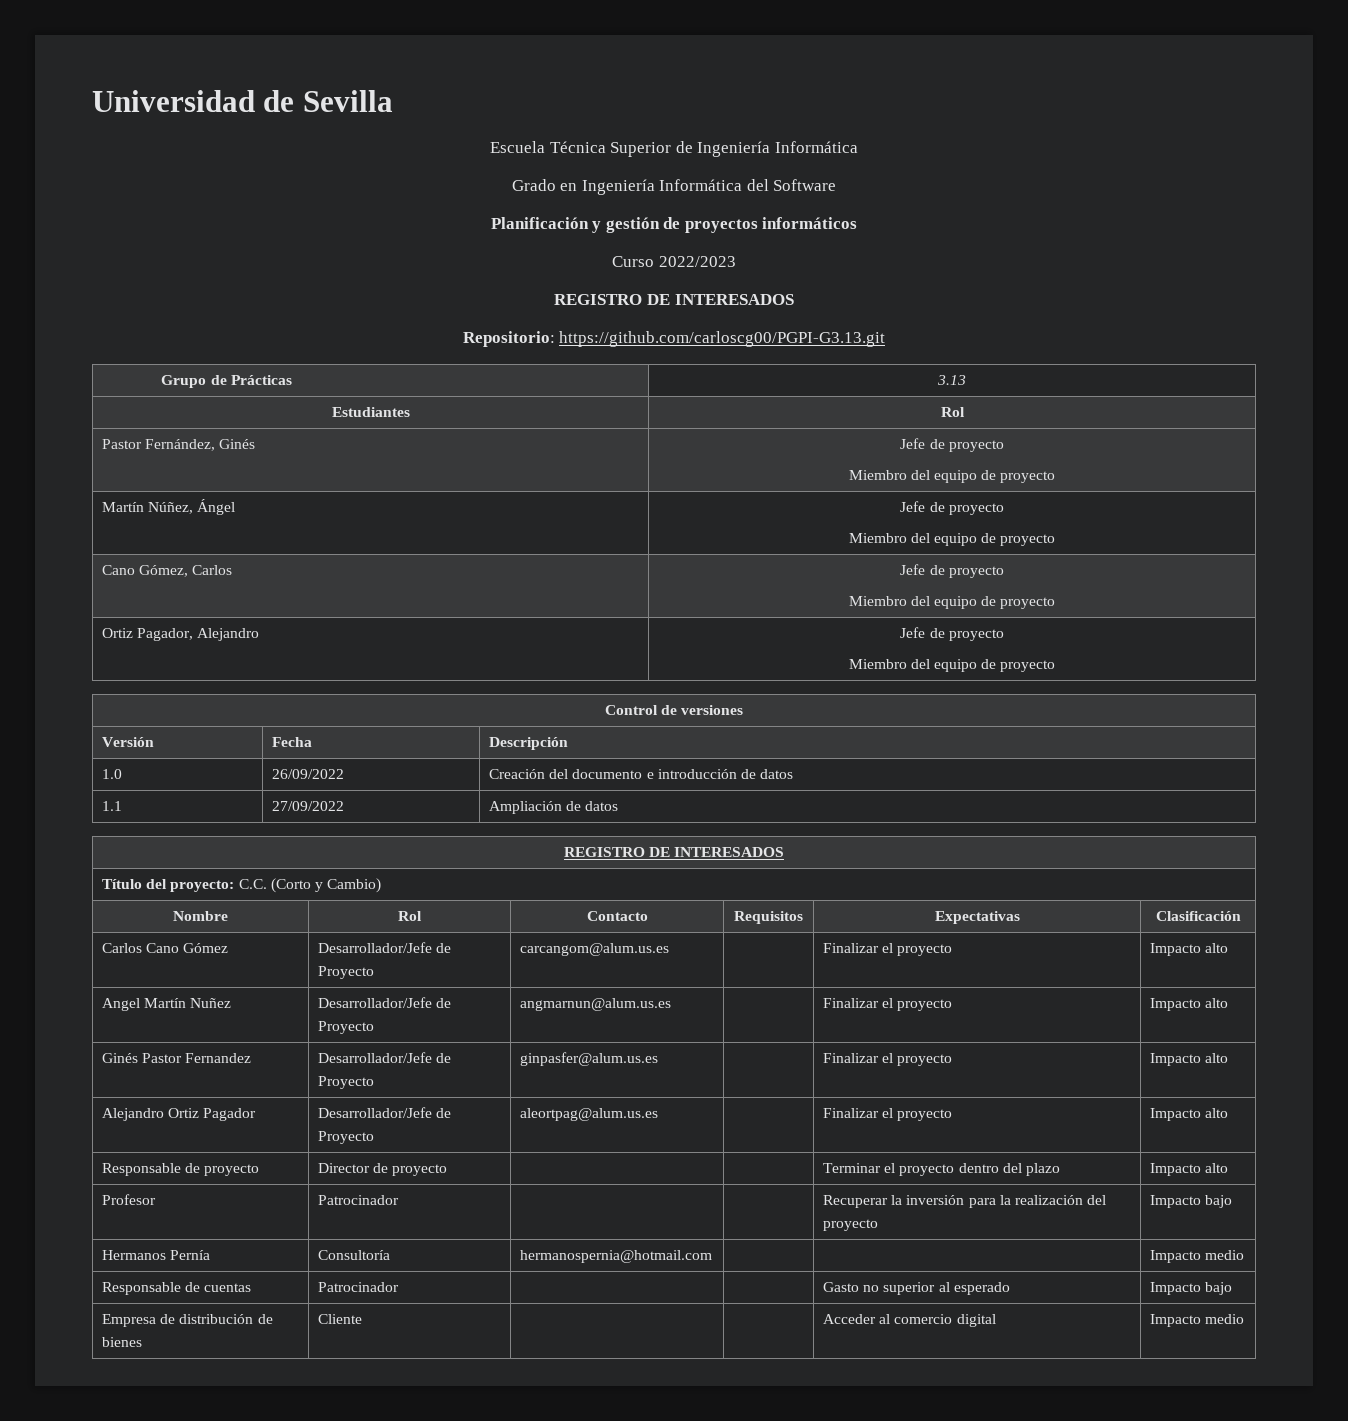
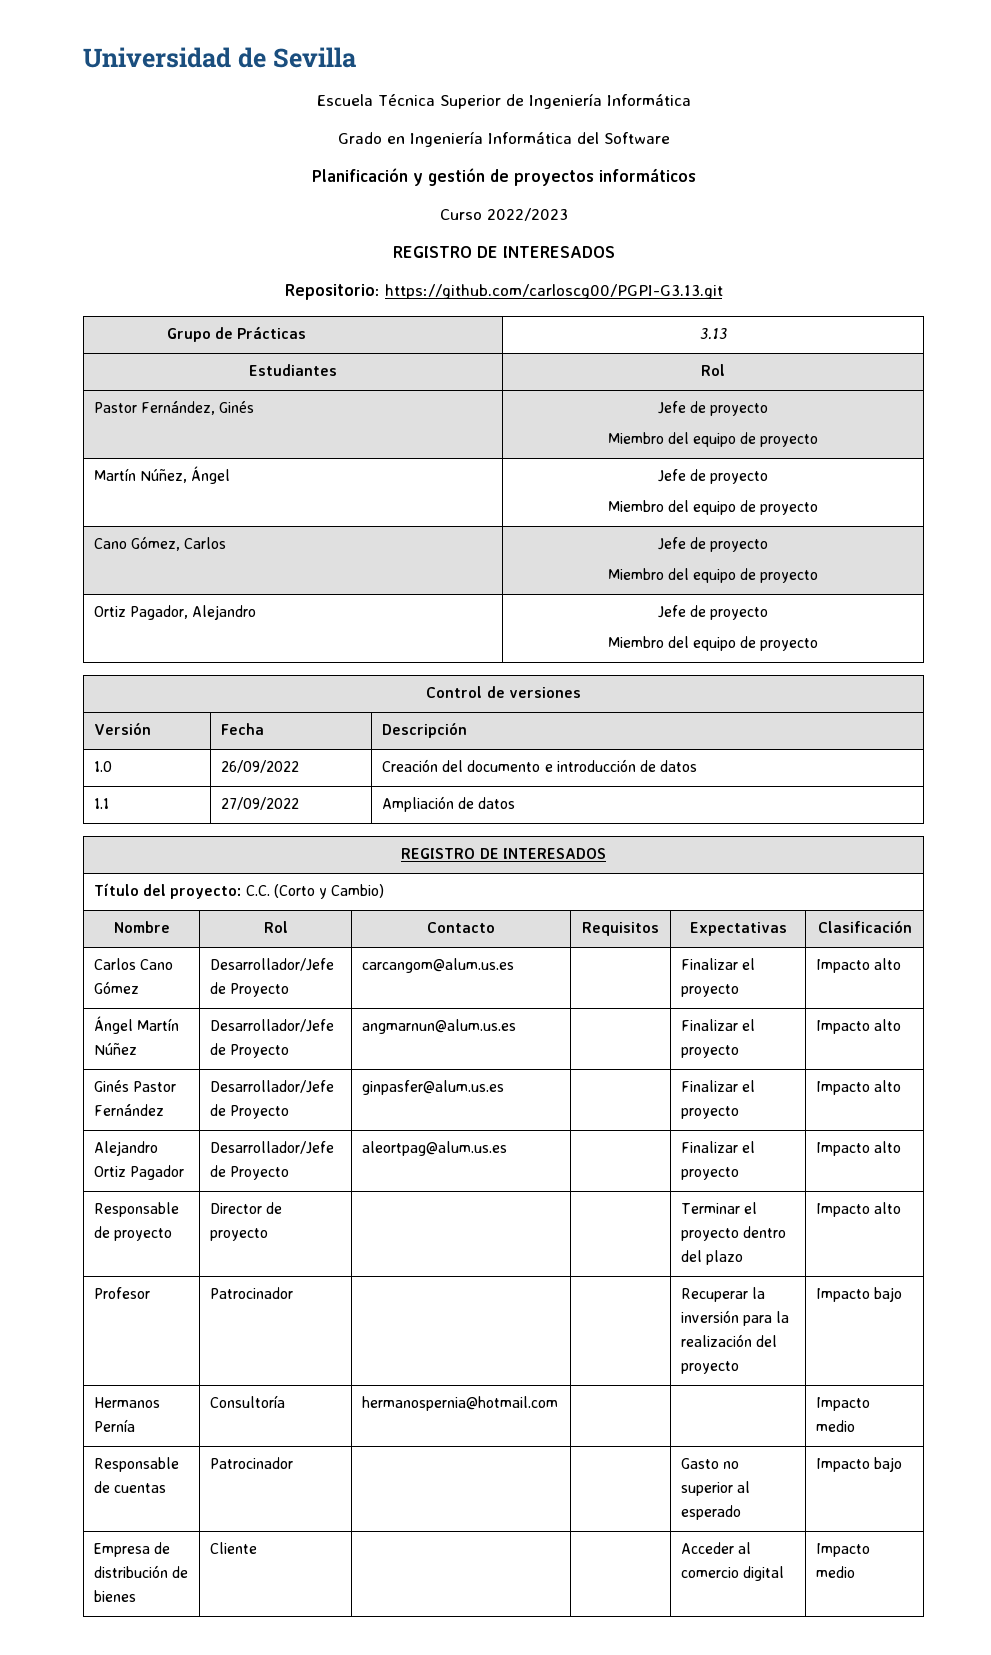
- Angel Martín Nuñez | Desarrollador/Jefe de Proyecto | angmarnun@alum.us.es | | Finalizar el proyecto | Impacto alto
+ Ángel Martín Núñez | Desarrollador/Jefe de Proyecto | angmarnun@alum.us.es | | Finalizar el proyecto | Impacto alto
- Ginés Pastor Fernandez | Desarrollador/Jefe de Proyecto | ginpasfer@alum.us.es | | Finalizar el proyecto | Impacto alto
+ Ginés Pastor Fernández | Desarrollador/Jefe de Proyecto | ginpasfer@alum.us.es | | Finalizar el proyecto | Impacto alto

